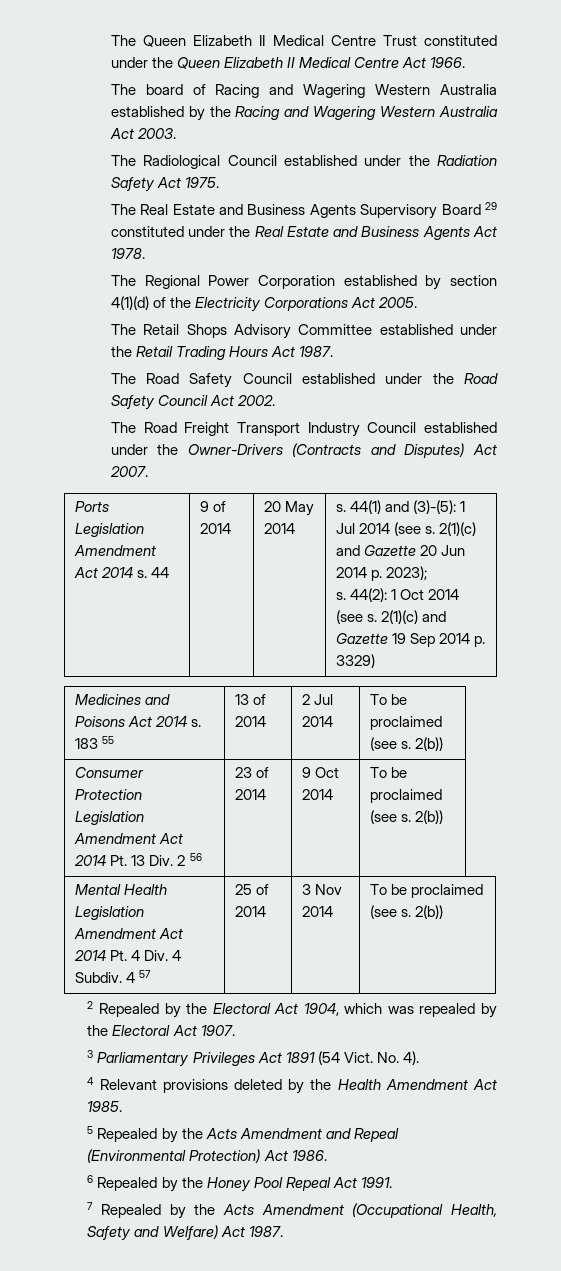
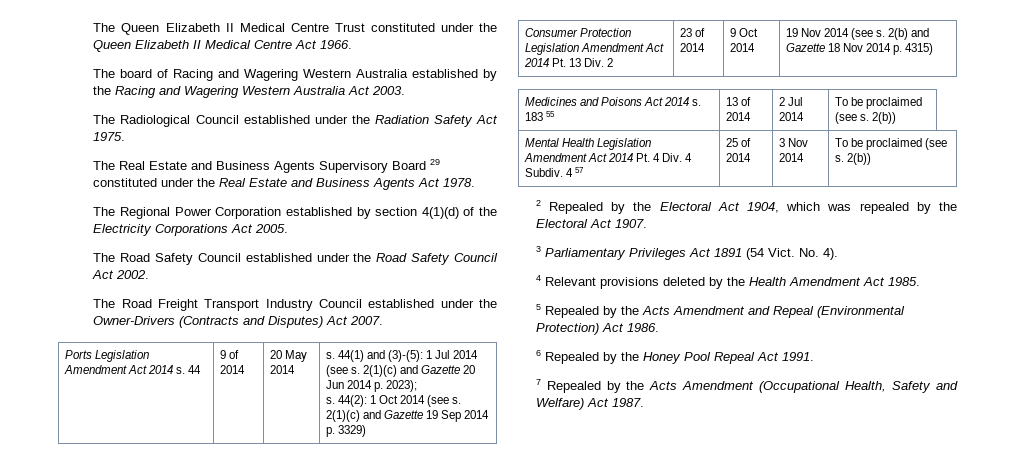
- The Retail Shops Advisory Committee established under the Retail Trading Hours Act 1987.
+ Consumer Protection Legislation Amendment Act 2014 Pt. 13 Div. 2 | 23 of 2014 | 9 Oct 2014 | 19 Nov 2014 (see s. 2(b) and Gazette 18 Nov 2014 p. 4315)
- Consumer Protection Legislation Amendment Act 2014 Pt. 13 Div. 2 56 | 23 of 2014 | 9 Oct 2014 | To be proclaimed (see s. 2(b))

